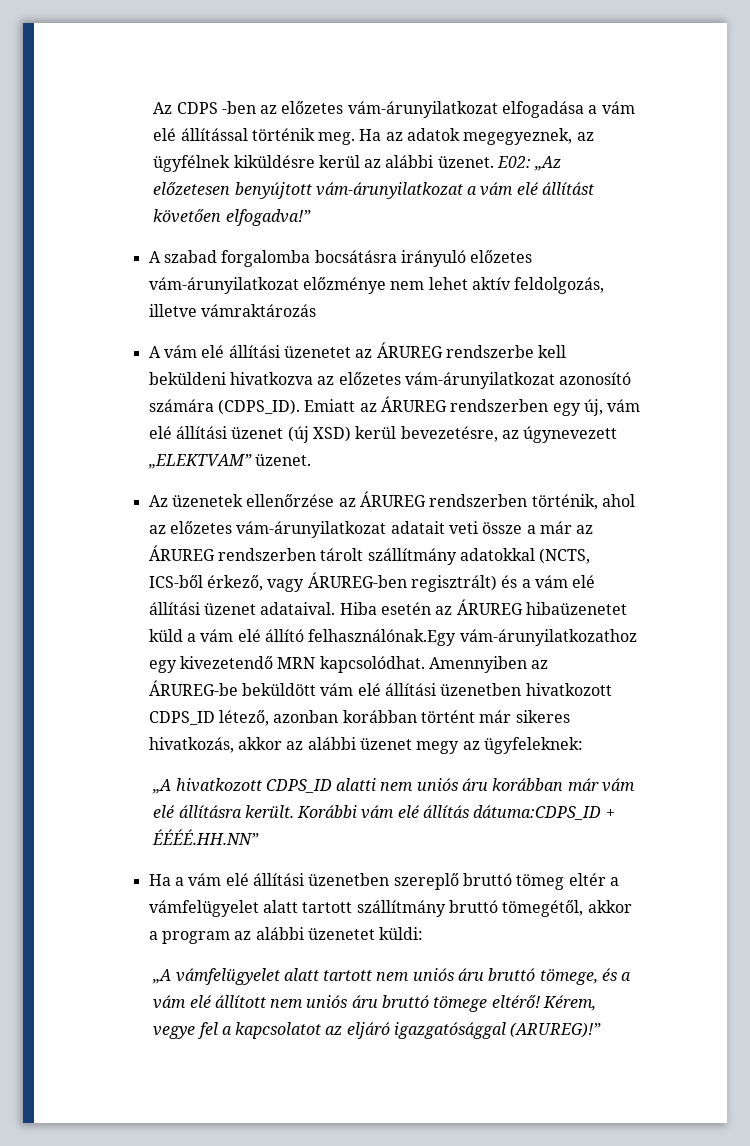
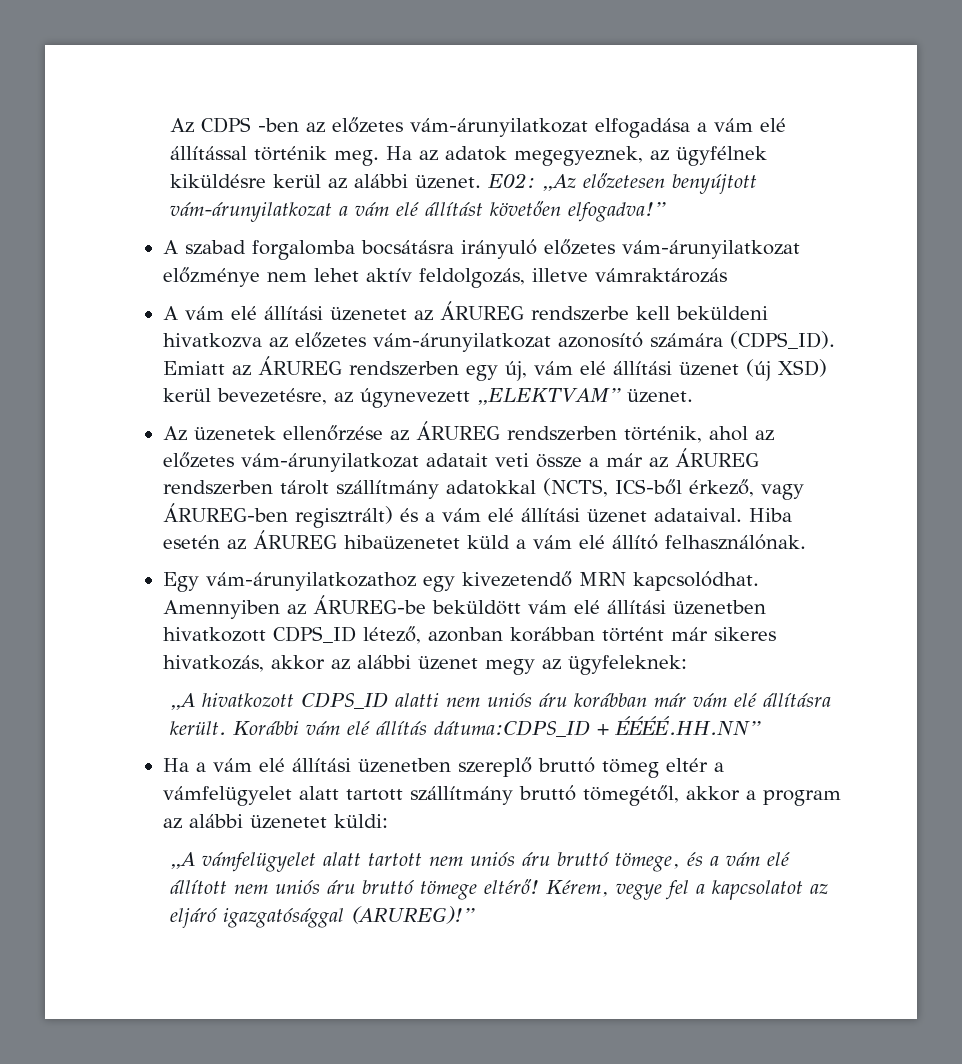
- Hiba esetén az ÁRUREG hibaüzenetet küld a vám elé állító felhasználónak.Egy vám-árunyilatkozathoz egy kivezetendő MRN kapcsolódhat.
+ Hiba esetén az ÁRUREG hibaüzenetet küld a vám elé állító felhasználónak.
+ Egy vám-árunyilatkozathoz egy kivezetendő MRN kapcsolódhat.

